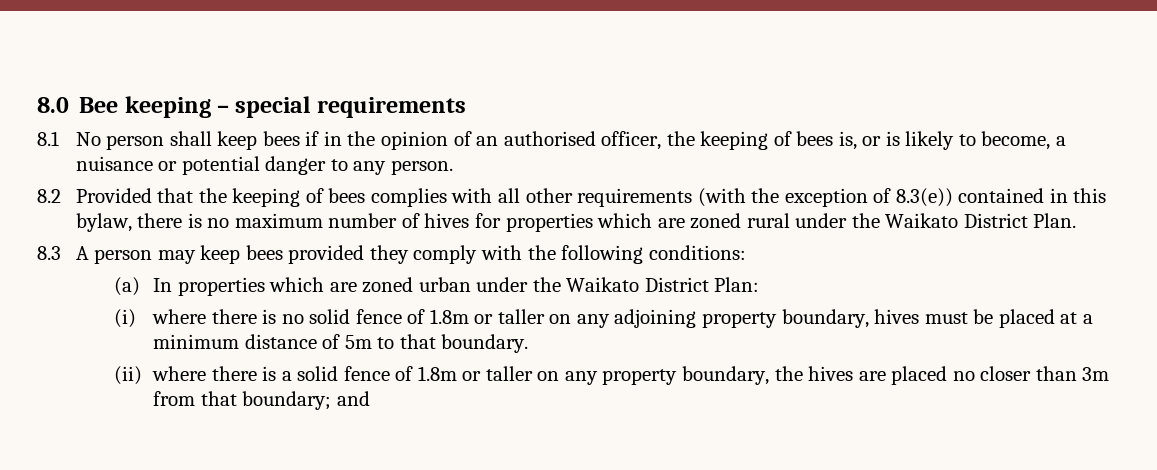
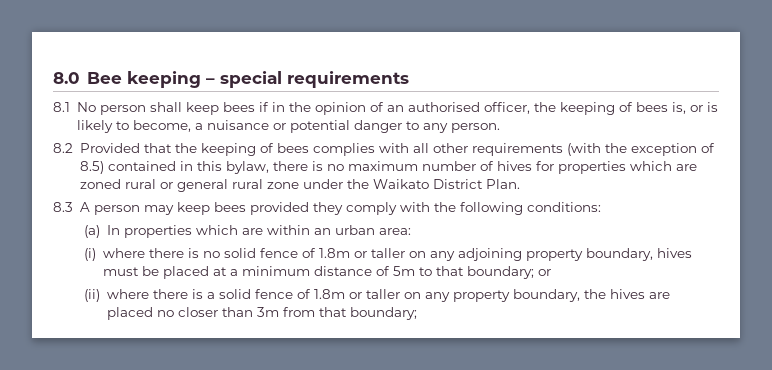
- 8.2 Provided that the keeping of bees complies with all other requirements (with the exception of 8.3(e)) contained in this bylaw, there is no maximum number of hives for properties which are zoned rural under the Waikato District Plan.
+ 8.2 Provided that the keeping of bees complies with all other requirements (with the exception of 8.5) contained in this bylaw, there is no maximum number of hives for properties which are zoned rural or general rural zone under the Waikato District Plan.
- (a) In properties which are zoned urban under the Waikato District Plan:
+ (a) In properties which are within an urban area:
- (i) where there is no solid fence of 1.8m or taller on any adjoining property boundary, hives must be placed at a minimum distance of 5m to that boundary.
+ (i) where there is no solid fence of 1.8m or taller on any adjoining property boundary, hives must be placed at a minimum distance of 5m to that boundary; or
- (ii) where there is a solid fence of 1.8m or taller on any property boundary, the hives are placed no closer than 3m from that boundary; and
+ (ii) where there is a solid fence of 1.8m or taller on any property boundary, the hives are placed no closer than 3m from that boundary;

